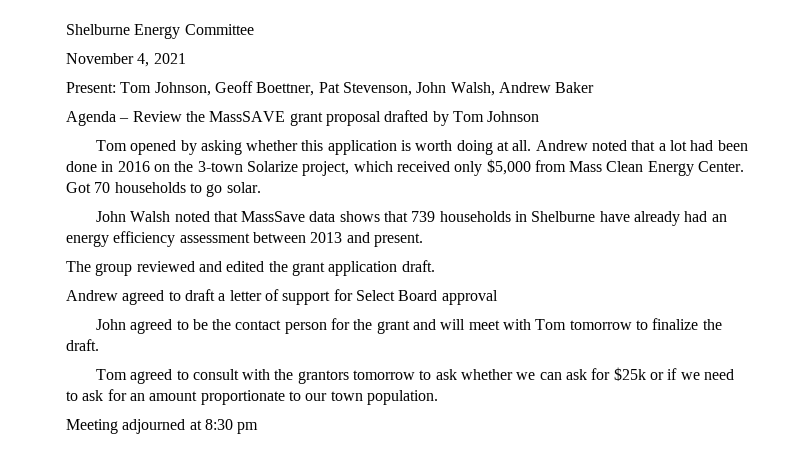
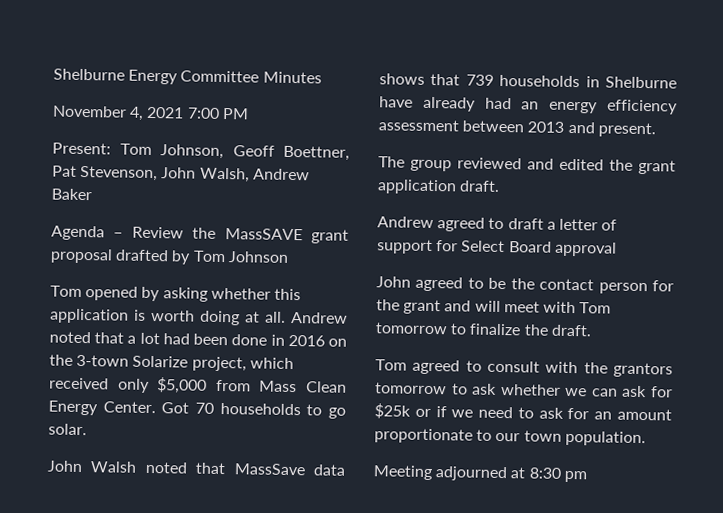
- Shelburne Energy Committee
+ Shelburne Energy Committee Minutes
- November 4, 2021
+ November 4, 2021 7:00 PM

